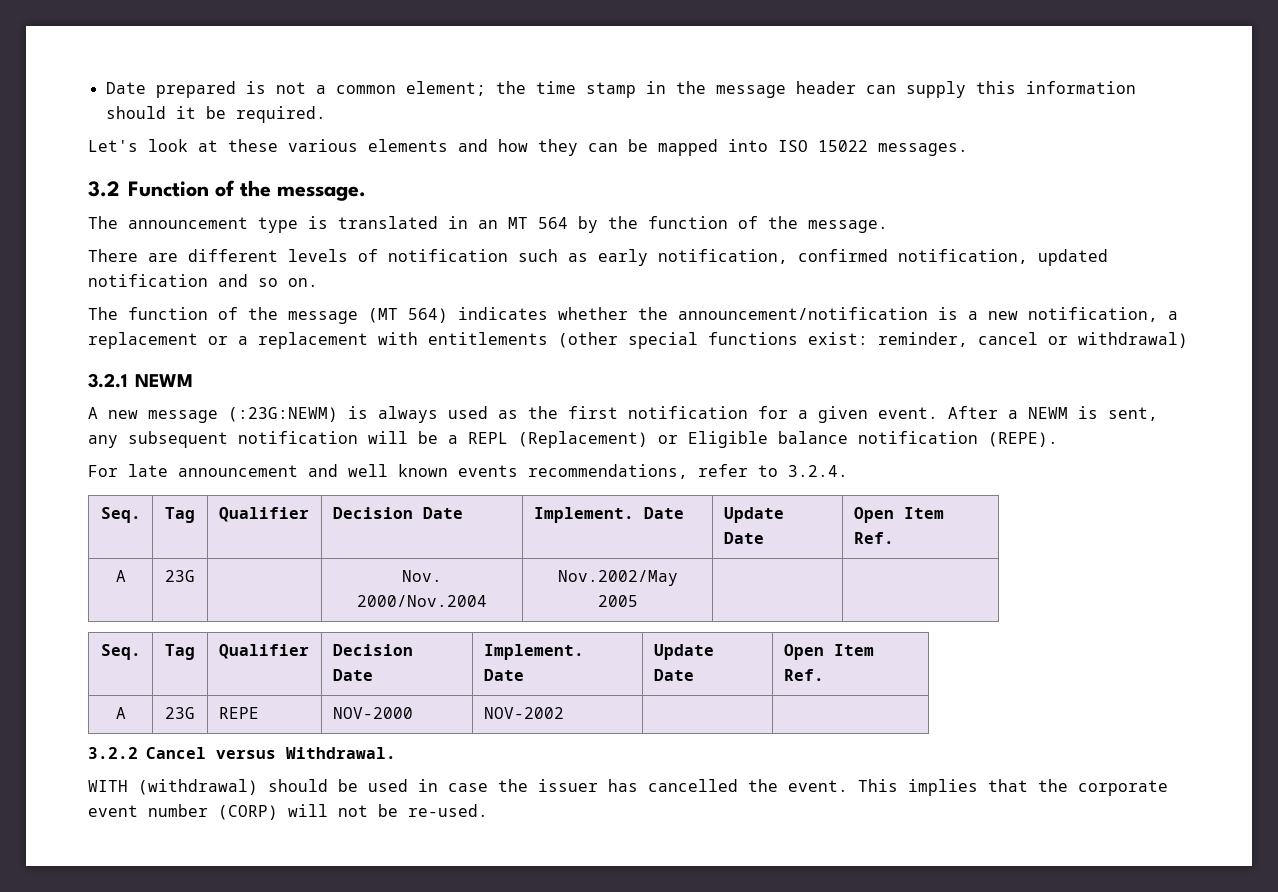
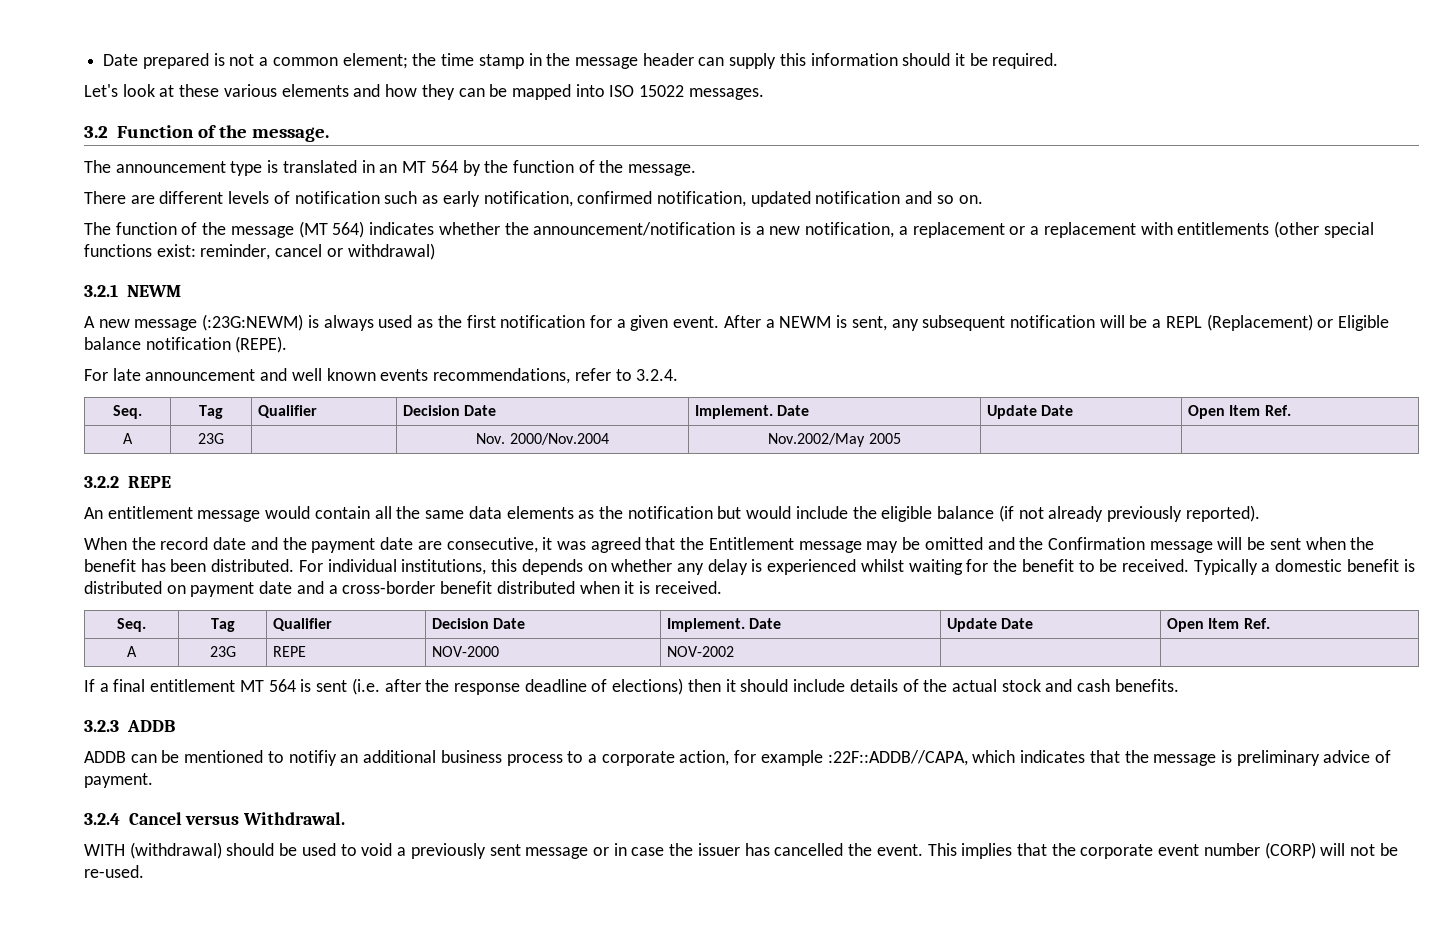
+ 3.2.2 REPE
+ An entitlement message would contain all the same data elements as the notification but would include the eligible balance (if not already previously reported).
+ When the record date and the payment date are consecutive, it was agreed that the Entitlement message may be omitted and the Confirmation message will be sent when the benefit has been distributed. For individual institutions, this depends on whether any delay is experienced whilst waiting for the benefit to be received. Typically a domestic benefit is distributed on payment date and a cross-border benefit distributed when it is received.
- 3.2.2 Cancel versus Withdrawal.
+ If a final entitlement MT 564 is sent (i.e. after the response deadline of elections) then it should include details of the actual stock and cash benefits.
+ 3.2.3 ADDB
+ ADDB can be mentioned to notifiy an additional business process to a corporate action, for example :22F::ADDB//CAPA, which indicates that the message is preliminary advice of payment.
+ 3.2.4 Cancel versus Withdrawal.
- WITH (withdrawal) should be used in case the issuer has cancelled the event.
+ WITH (withdrawal) should be used to void a previously sent message or in case the issuer has cancelled the event.

